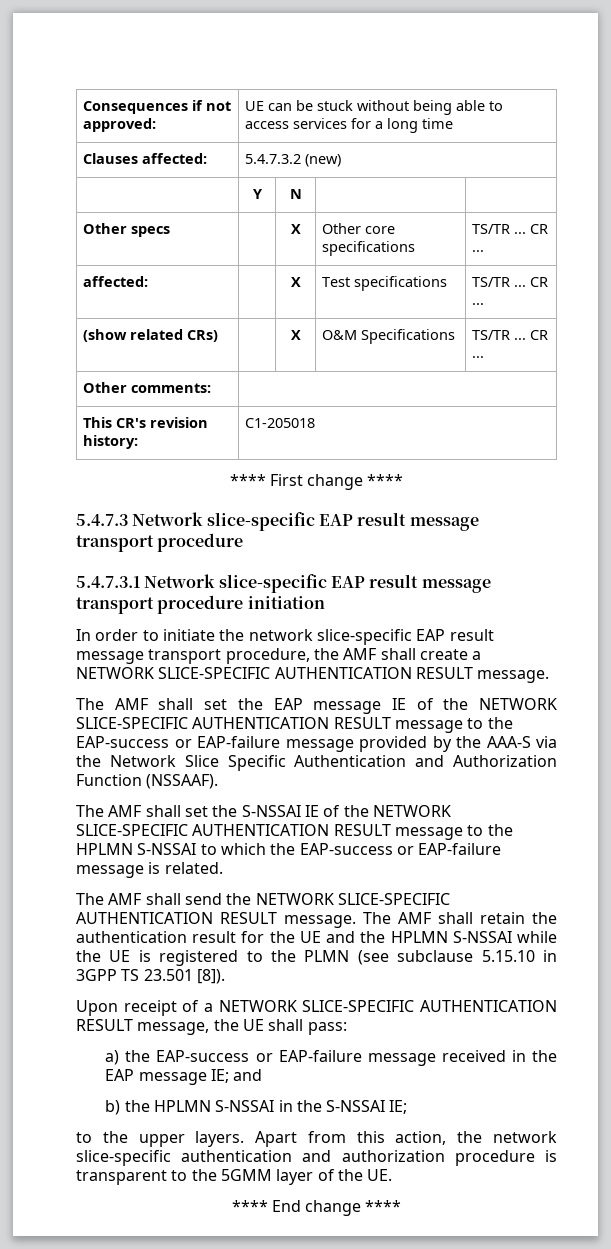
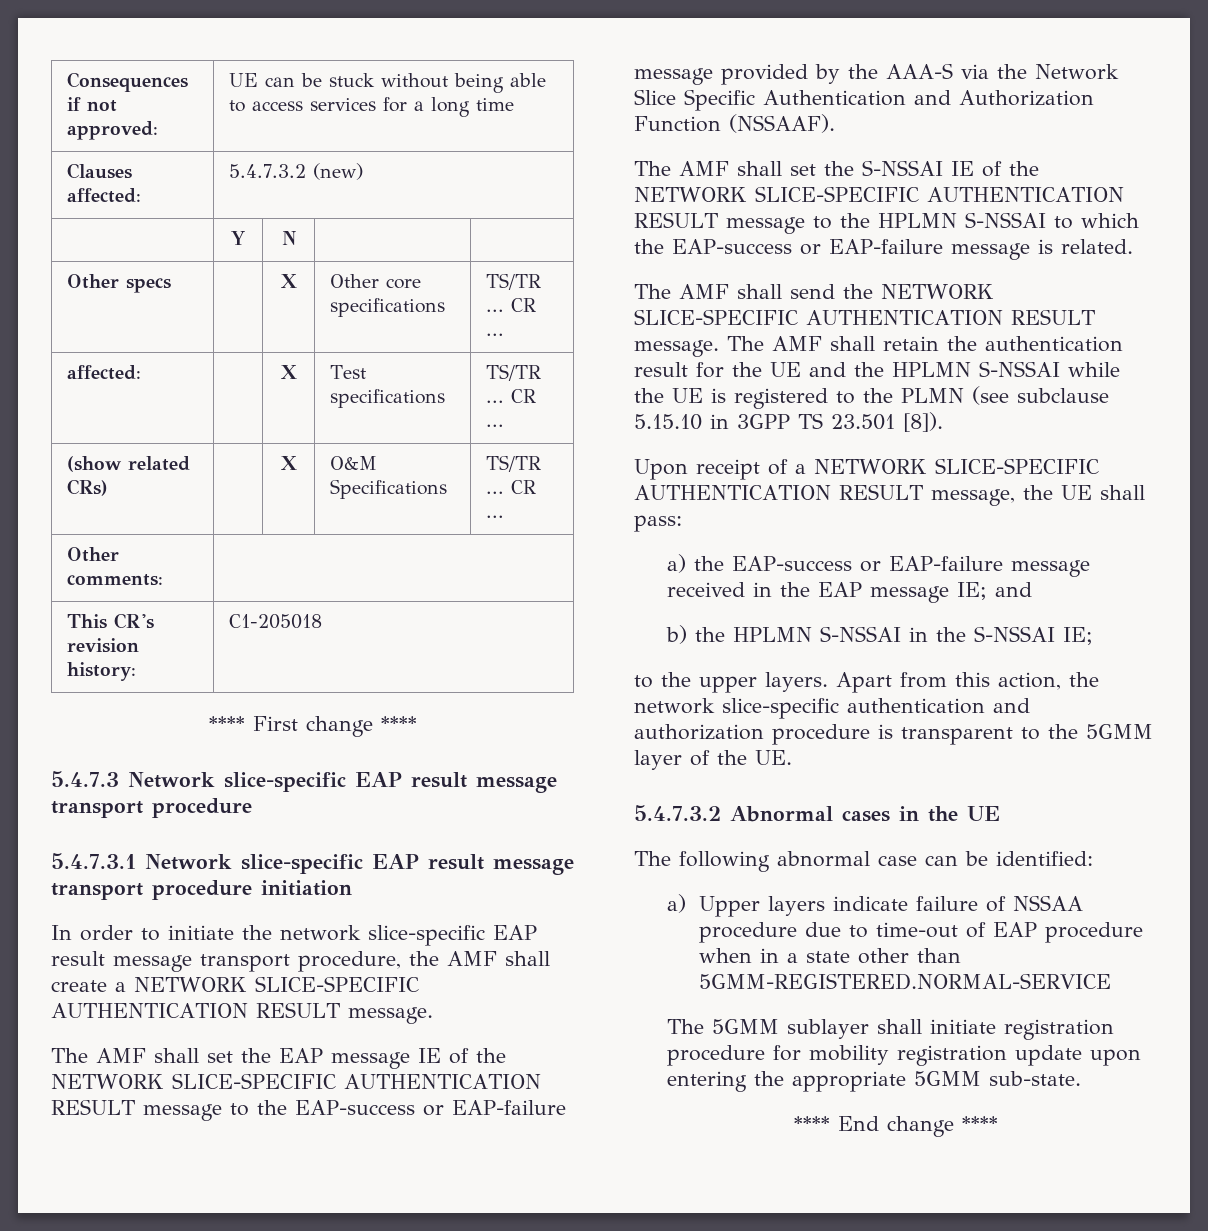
+ 5.4.7.3.2 Abnormal cases in the UE
+ The following abnormal case can be identified:
+ a) Upper layers indicate failure of NSSAA procedure due to time-out of EAP procedure when in a state other than 5GMM-REGISTERED.NORMAL-SERVICE
+ The 5GMM sublayer shall initiate registration procedure for mobility registration update upon entering the appropriate 5GMM sub-state.

